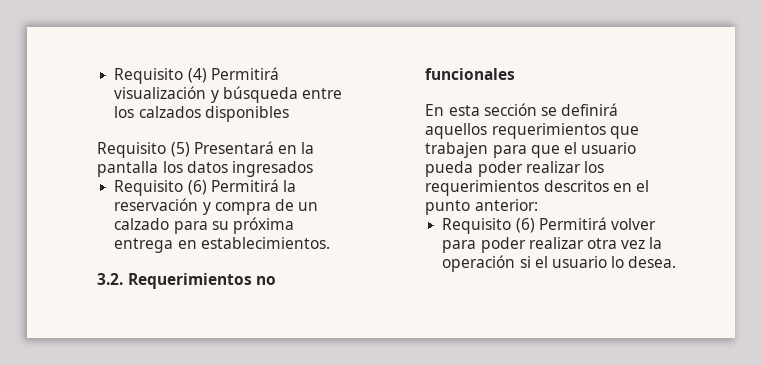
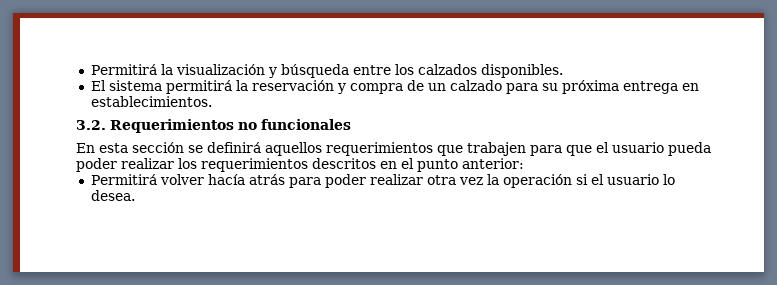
- Requisito (4) Permitirá visualización y búsqueda entre los calzados disponibles
- Requisito (5) Presentará en la pantalla los datos ingresados
- Requisito (6) Permitirá la reservación y compra de un calzado para su próxima entrega en establecimientos.
+ Permitirá la visualización y búsqueda entre los calzados disponibles.
+ El sistema permitirá la reservación y compra de un calzado para su próxima entrega en establecimientos.
- Requisito (6) Permitirá volver para poder realizar otra vez la operación si el usuario lo desea.
+ Permitirá volver hacía atrás para poder realizar otra vez la operación si el usuario lo desea.

